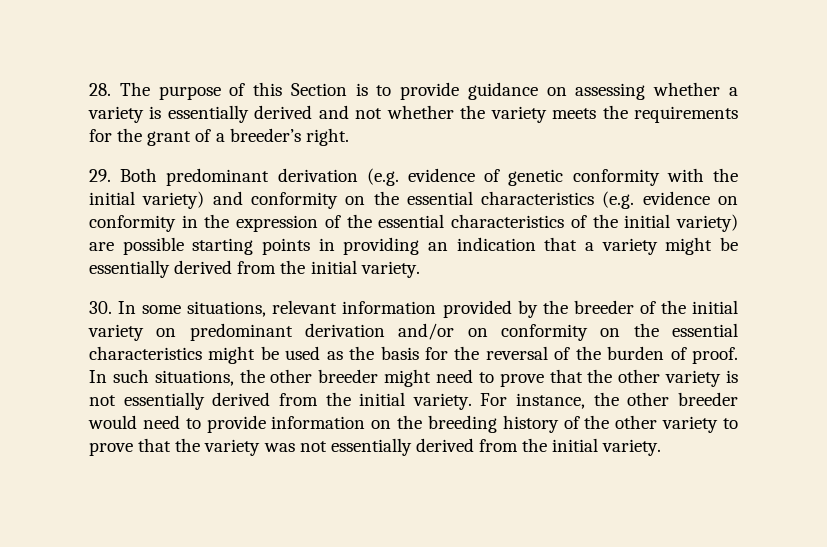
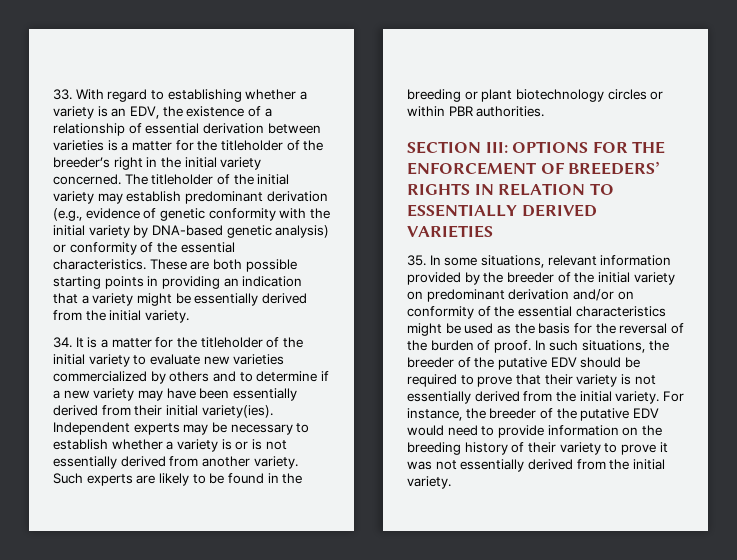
- 28. The purpose of this Section is to provide guidance on assessing whether a variety is essentially derived and not whether the variety meets the requirements for the grant of a breeder’s right.
- 29. Both predominant derivation (e.g. evidence of genetic conformity with the initial variety) and conformity on the essential characteristics (e.g. evidence on conformity in the expression of the essential characteristics of the initial variety) are possible starting points in providing an indication that a variety might be essentially derived from the initial variety.
+ 33. With regard to establishing whether a variety is an EDV, the existence of a relationship of essential derivation between varieties is a matter for the titleholder of the breeder’s right in the initial variety concerned. The titleholder of the initial variety may establish predominant derivation (e.g., evidence of genetic conformity with the initial variety by DNA-based genetic analysis) or conformity of the essential characteristics. These are both possible starting points in providing an indication that a variety might be essentially derived from the initial variety.
- 30. In some situations, relevant information provided by the breeder of the initial variety on predominant derivation and/or on conformity on the essential characteristics might be used as the basis for the reversal of the burden of proof.
+ 34. It is a matter for the titleholder of the initial variety to evaluate new varieties commercialized by others and to determine if a new variety may have been essentially derived from their initial variety(ies). Independent experts may be necessary to establish whether a variety is or is not essentially derived from another variety. Such experts are likely to be found in the breeding or plant biotechnology circles or within PBR authorities.
+ SECTION III: OPTIONS FOR THE ENFORCEMENT OF BREEDERS’ RIGHTS IN RELATION TO ESSENTIALLY DERIVED VARIETIES
+ 35. In some situations, relevant information provided by the breeder of the initial variety on predominant derivation and/or on conformity of the essential characteristics might be used as the basis for the reversal of the burden of proof.
- In such situations, the other breeder might need to prove that the other variety is not essentially derived from the initial variety.
+ In such situations, the breeder of the putative EDV should be required to prove that their variety is not essentially derived from the initial variety.
- For instance, the other breeder would need to provide information on the breeding history of the other variety to prove that the variety was not essentially derived from the initial variety.
+ For instance, the breeder of the putative EDV would need to provide information on the breeding history of their variety to prove it was not essentially derived from the initial variety.

